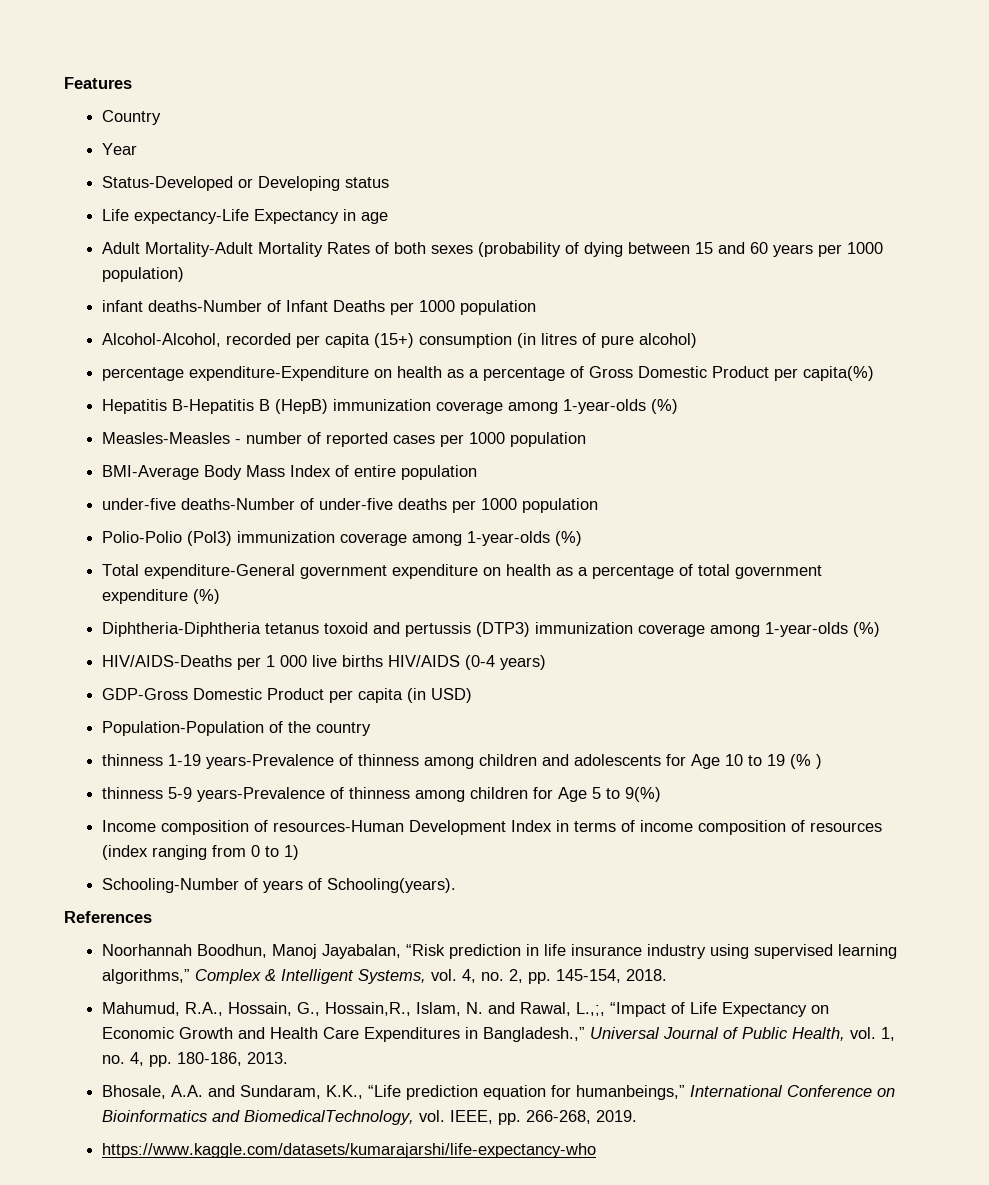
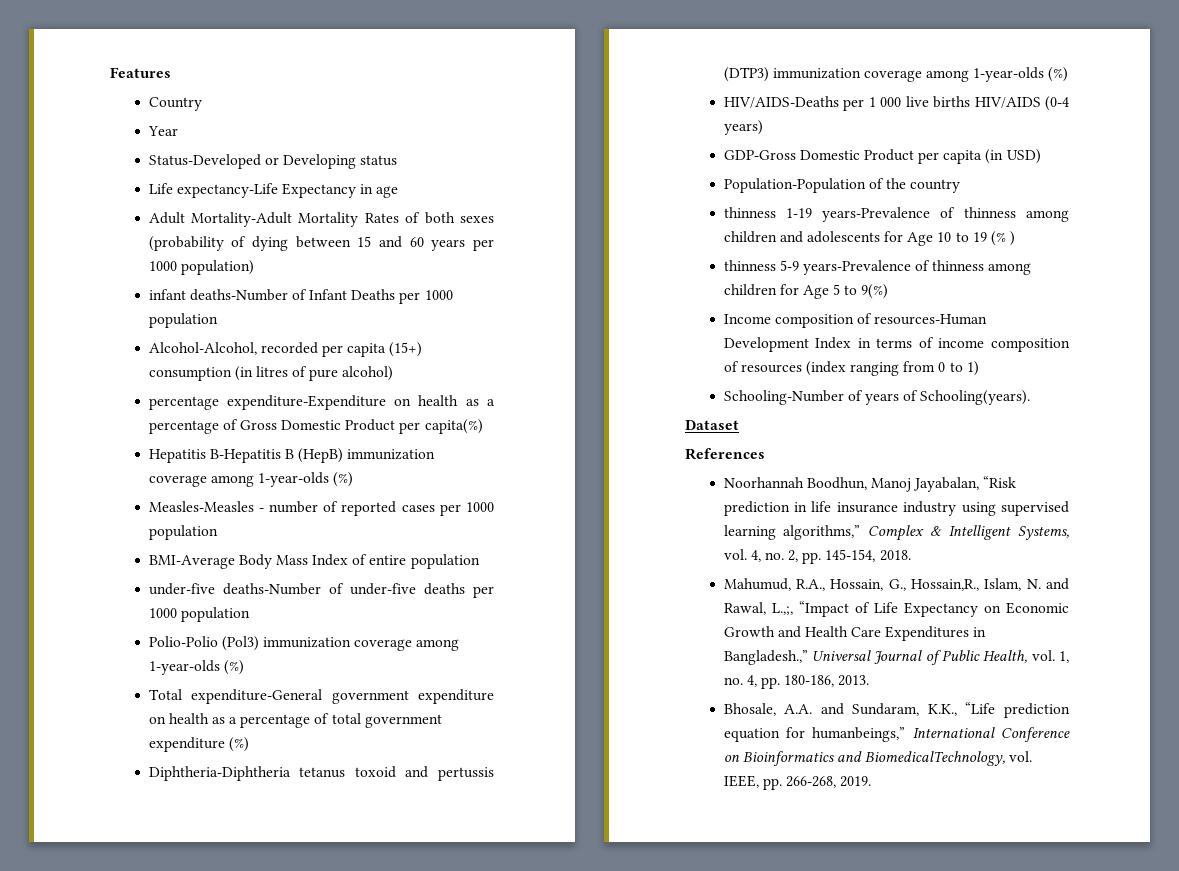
+ Dataset
- https://www.kaggle.com/datasets/kumarajarshi/life-expectancy-who

